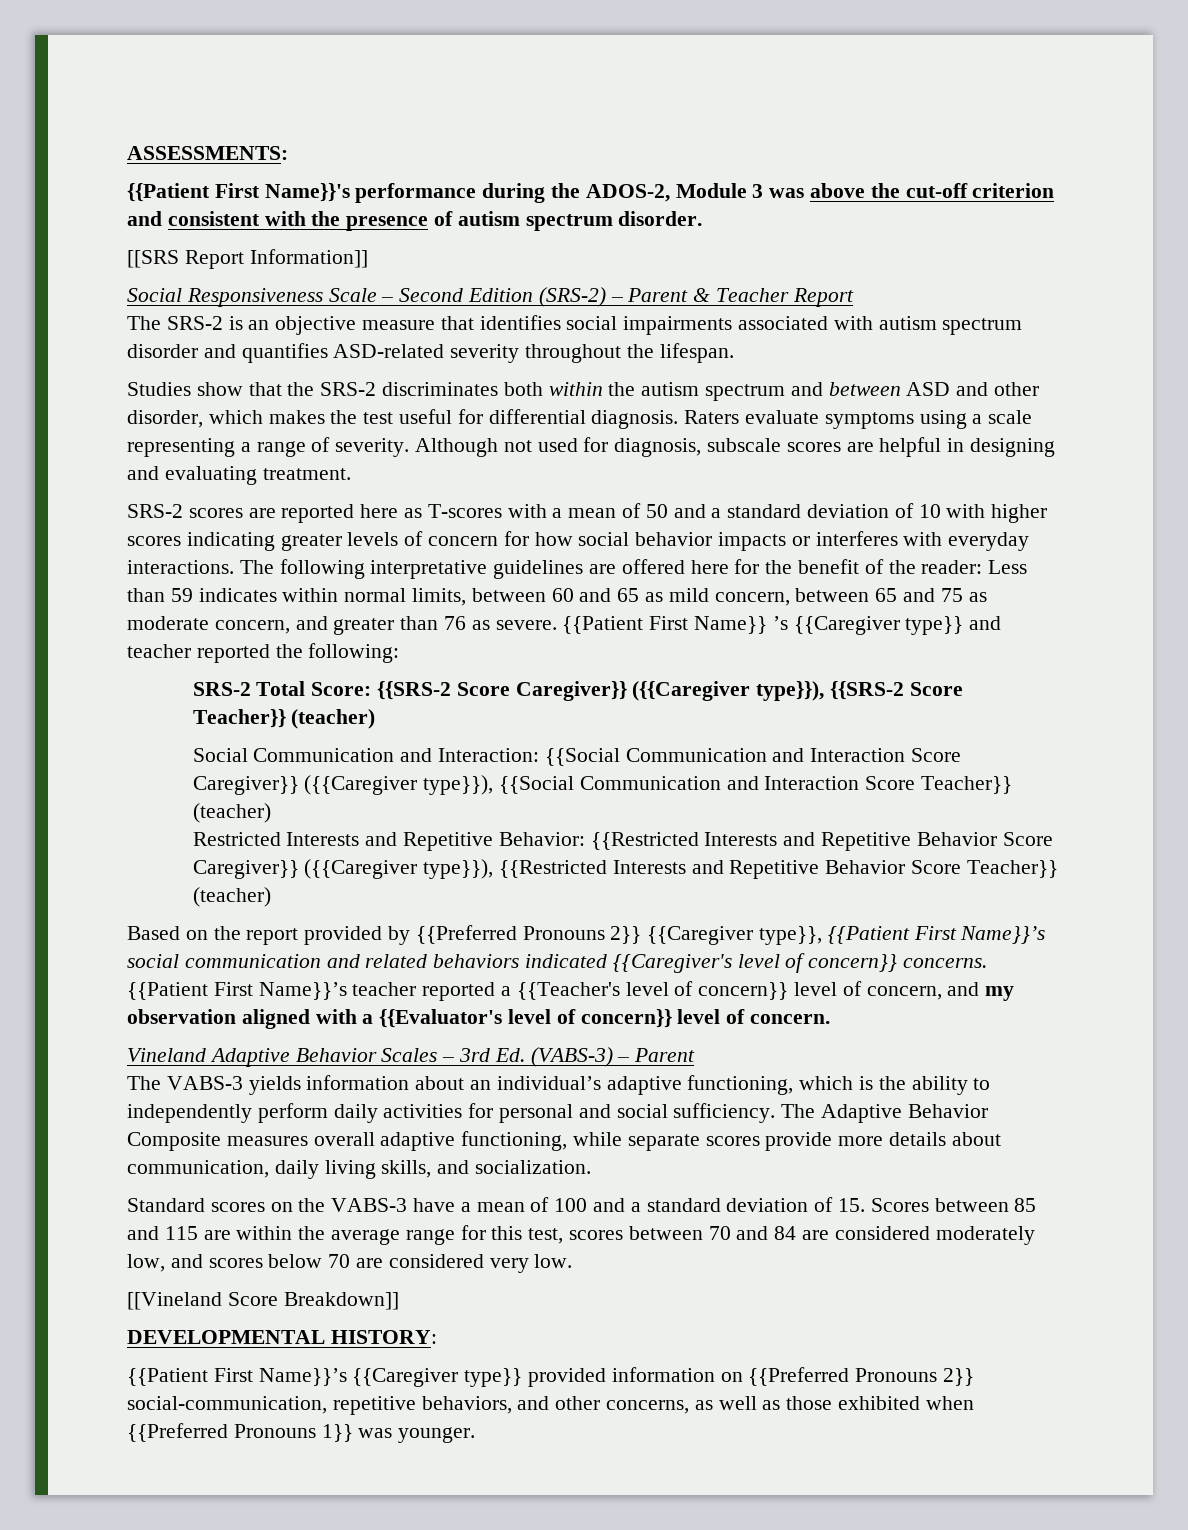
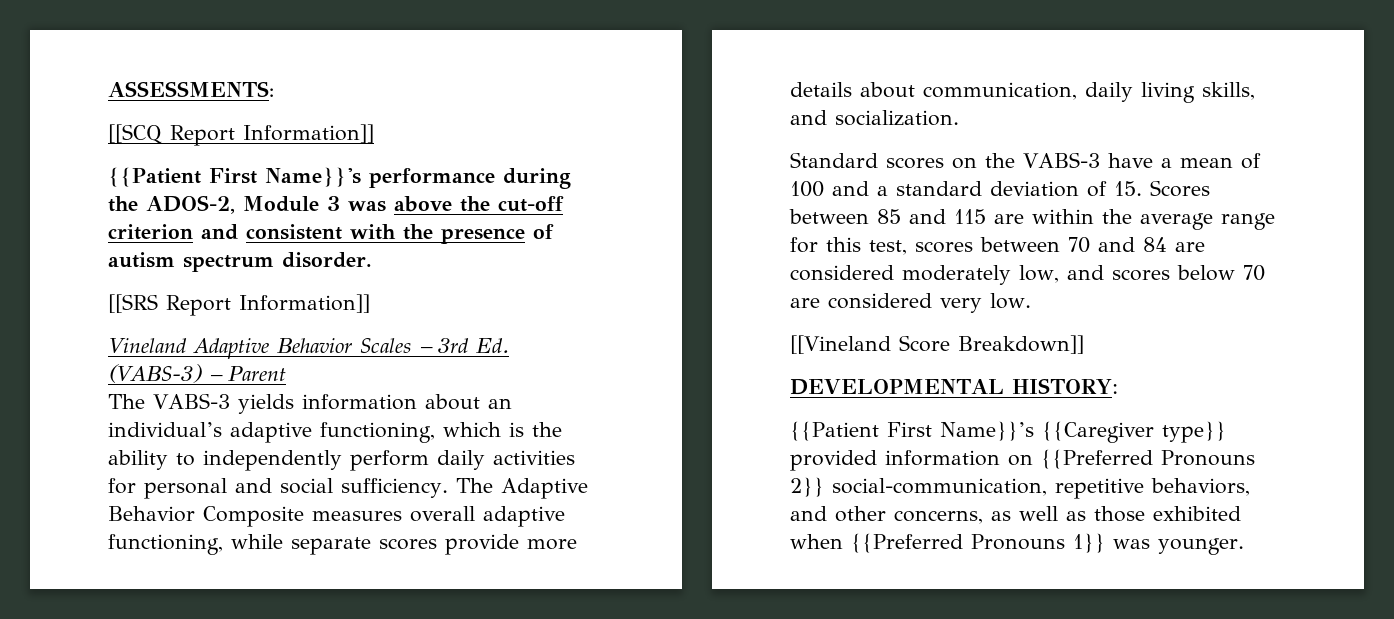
+ [[SCQ Report Information]]
- Social Responsiveness Scale – Second Edition (SRS-2) – Parent & Teacher Report
- The SRS-2 is an objective measure that identifies social impairments associated with autism spectrum disorder and quantifies ASD-related severity throughout the lifespan.
- Studies show that the SRS-2 discriminates both within the autism spectrum and between ASD and other disorder, which makes the test useful for differential diagnosis. Raters evaluate symptoms using a scale representing a range of severity. Although not used for diagnosis, subscale scores are helpful in designing and evaluating treatment.
- SRS-2 scores are reported here as T-scores with a mean of 50 and a standard deviation of 10 with higher scores indicating greater levels of concern for how social behavior impacts or interferes with everyday interactions. The following interpretative guidelines are offered here for the benefit of the reader: Less than 59 indicates within normal limits, between 60 and 65 as mild concern, between 65 and 75 as moderate concern, and greater than 76 as severe. {{Patient First Name}} ’s {{Caregiver type}} and teacher reported the following:
- SRS-2 Total Score: {{SRS-2 Score Caregiver}} ({{Caregiver type}}), {{SRS-2 Score Teacher}} (teacher)
- Social Communication and Interaction: {{Social Communication and Interaction Score Caregiver}} ({{Caregiver type}}), {{Social Communication and Interaction Score Teacher}} (teacher)
- Restricted Interests and Repetitive Behavior: {{Restricted Interests and Repetitive Behavior Score Caregiver}} ({{Caregiver type}}), {{Restricted Interests and Repetitive Behavior Score Teacher}} (teacher)
- Based on the report provided by {{Preferred Pronouns 2}} {{Caregiver type}}, {{Patient First Name}}’s social communication and related behaviors indicated {{Caregiver's level of concern}} concerns. {{Patient First Name}}’s teacher reported a {{Teacher's level of concern}} level of concern, and my observation aligned with a {{Evaluator's level of concern}} level of concern.

